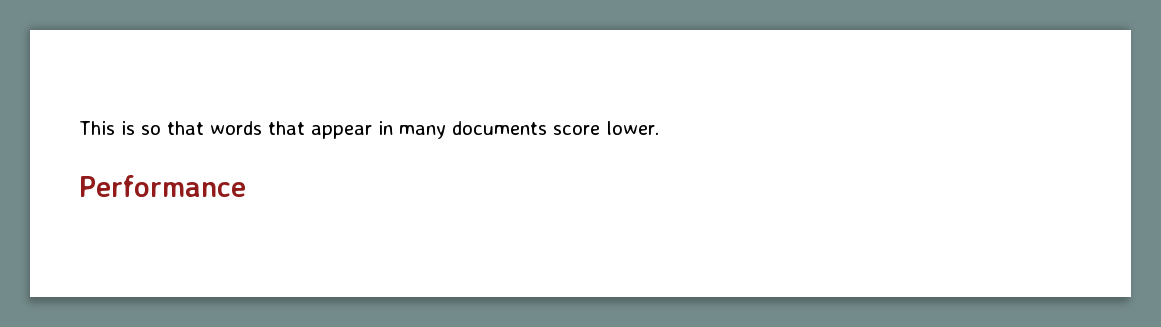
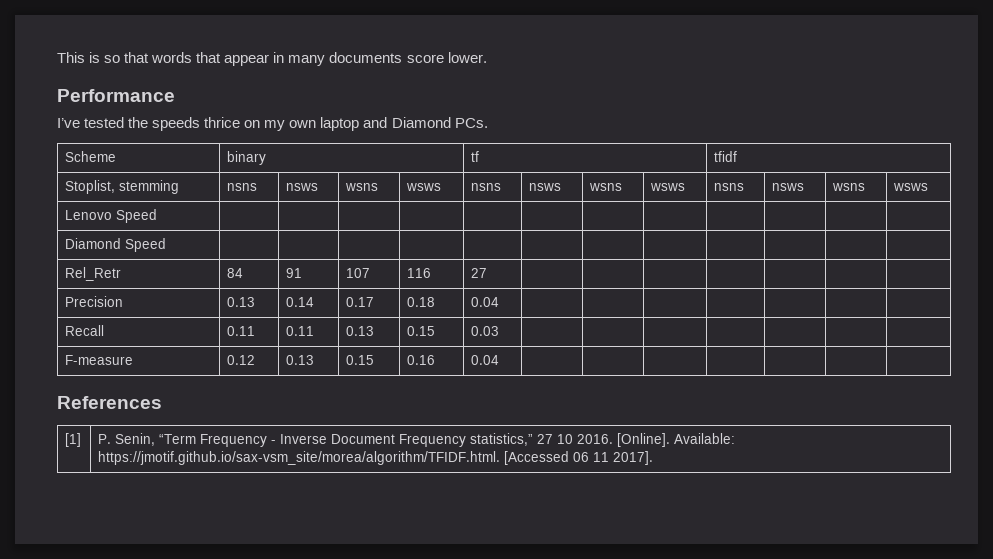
+ I’ve tested the speeds thrice on my own laptop and Diamond PCs.
+ Scheme | binary | tf | tfidf
+ Stoplist, stemming | nsns | nsws | wsns | wsws | nsns | nsws | wsns | wsws | nsns | nsws | wsns | wsws
+ Lenovo Speed | | | | | | | | | | | |
+ Diamond Speed | | | | | | | | | | | |
+ Rel_Retr | 84 | 91 | 107 | 116 | 27 | | | | | | |
+ Precision | 0.13 | 0.14 | 0.17 | 0.18 | 0.04 | | | | | | |
+ Recall | 0.11 | 0.11 | 0.13 | 0.15 | 0.03 | | | | | | |
+ F-measure | 0.12 | 0.13 | 0.15 | 0.16 | 0.04 | | | | | | |
+ References
+ [1] | P. Senin, “Term Frequency - Inverse Document Frequency statistics,” 27 10 2016. [Online]. Available: https://jmotif.github.io/sax-vsm_site/morea/algorithm/TFIDF.html. [Accessed 06 11 2017].

